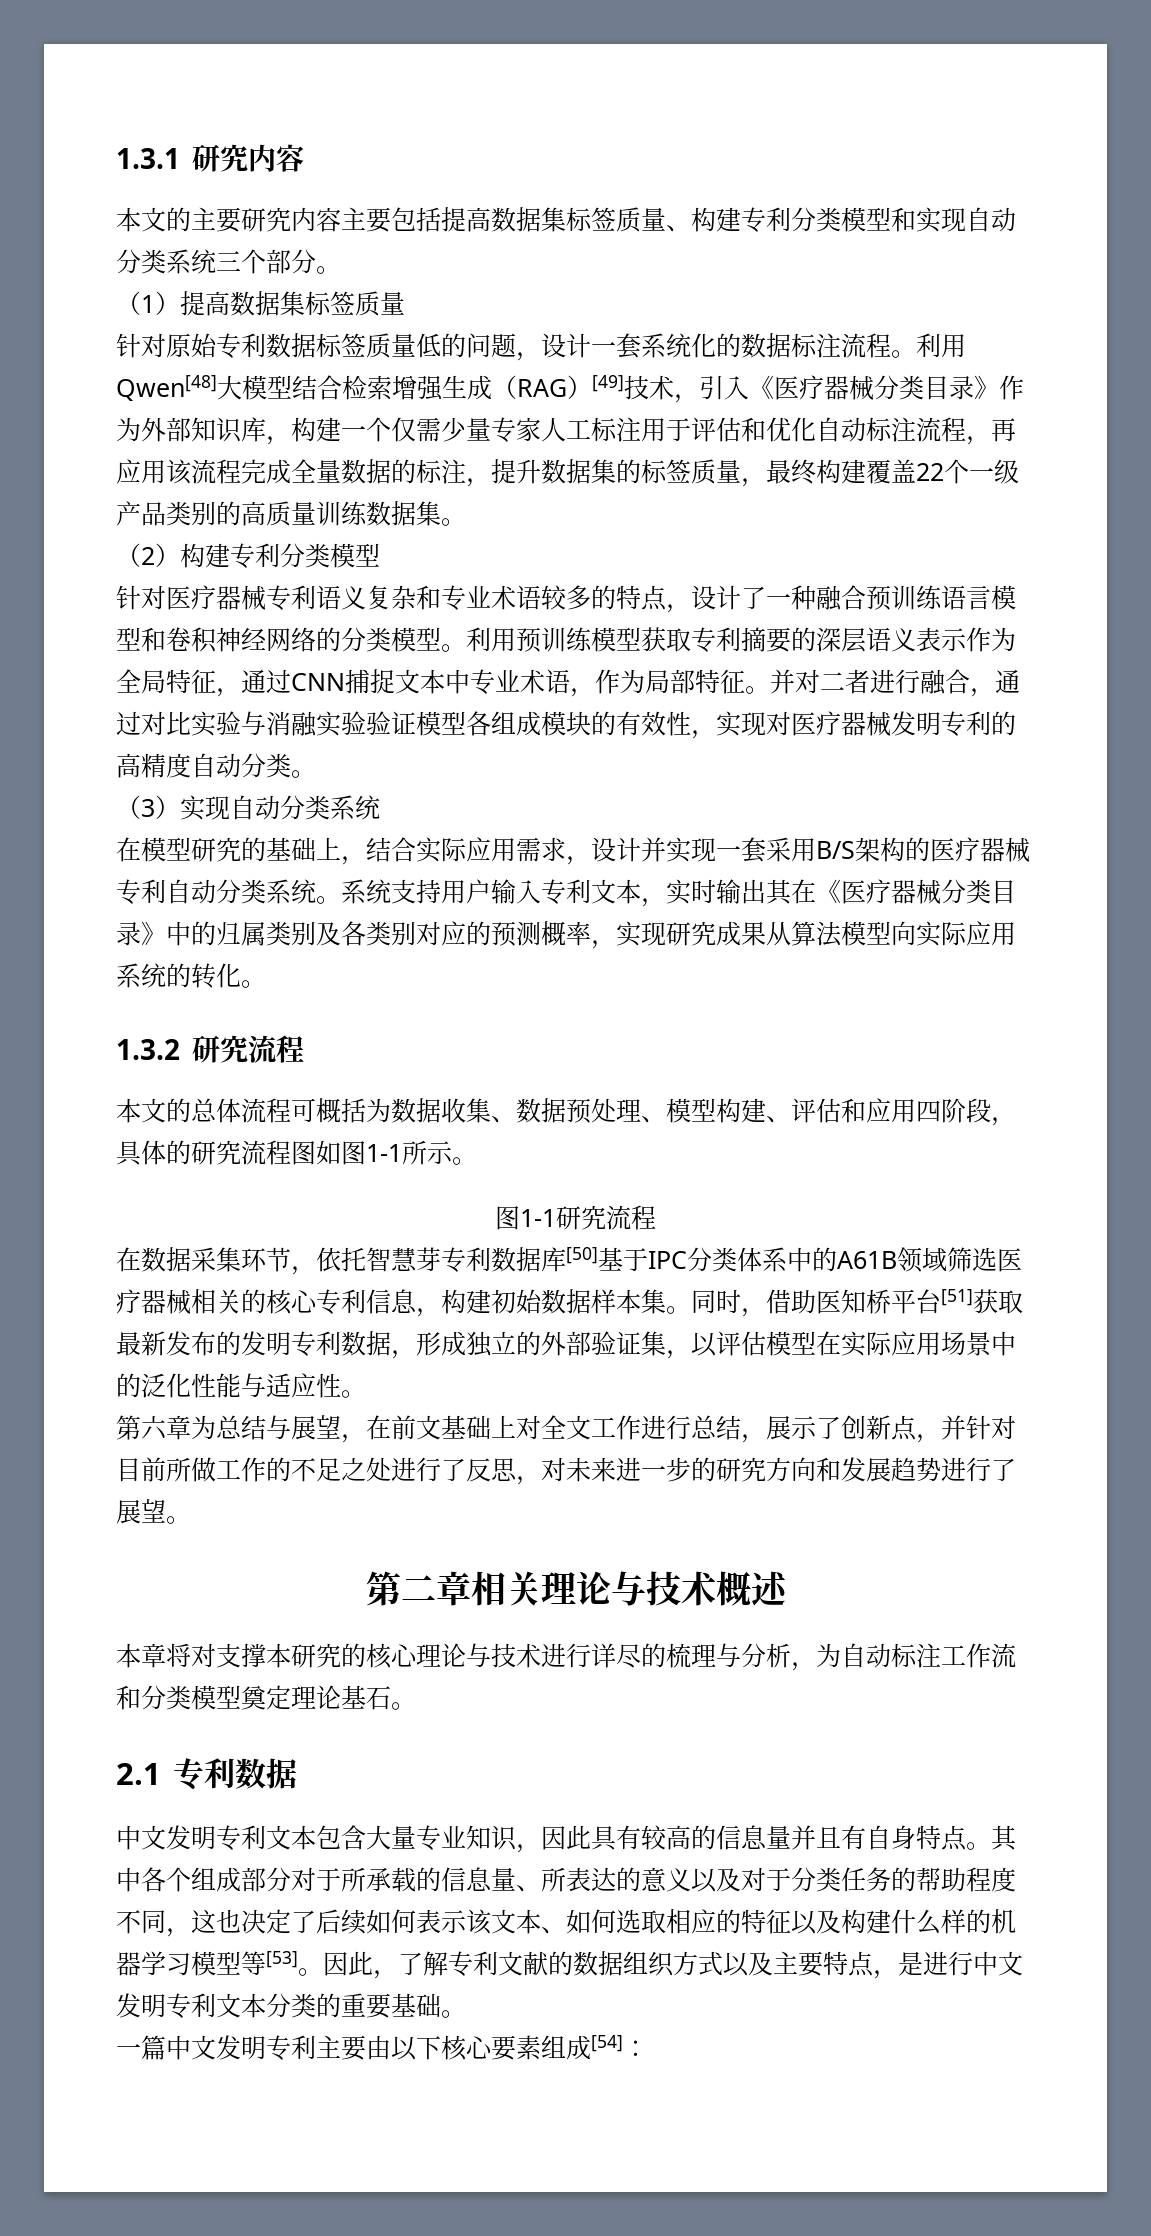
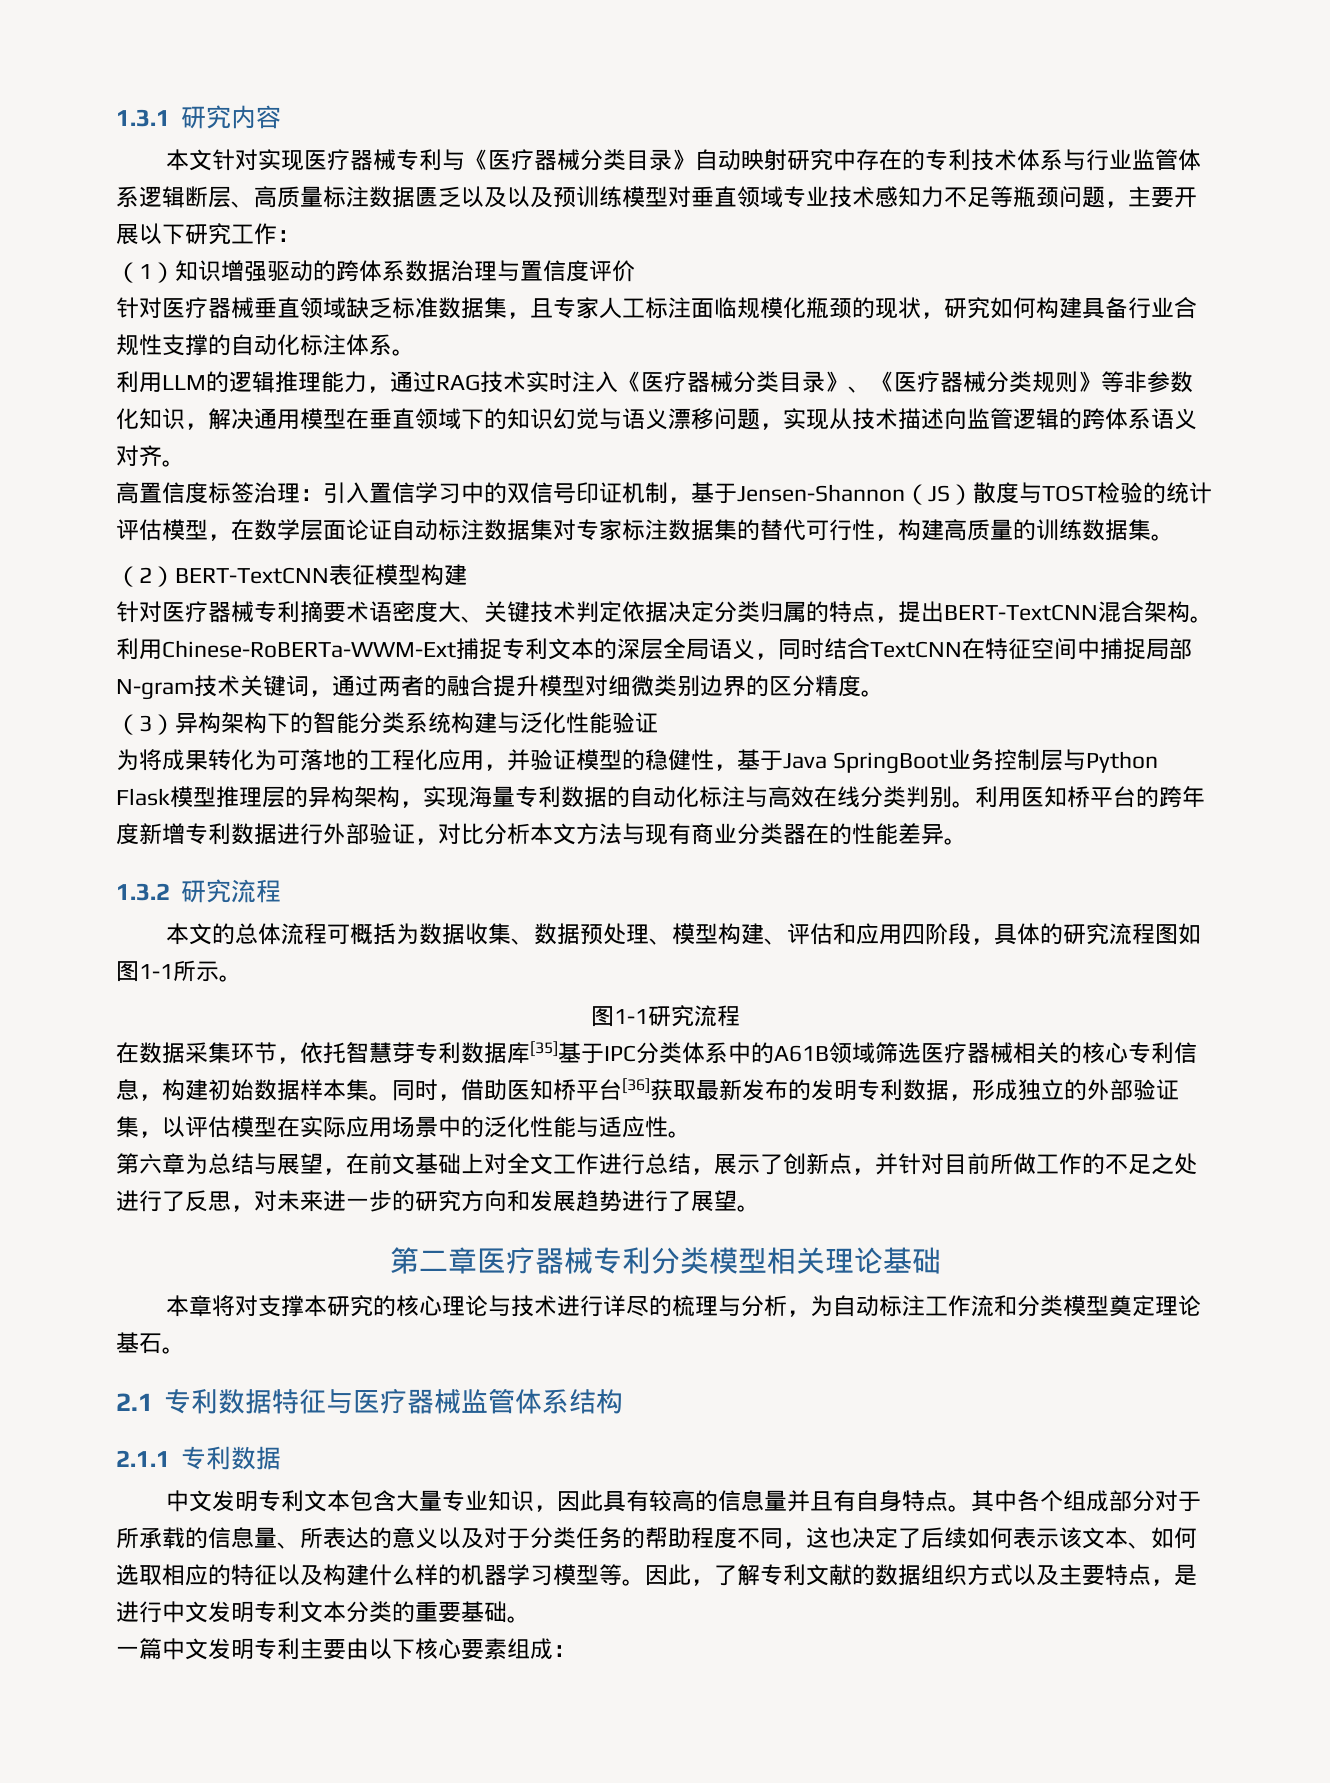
- 本文的主要研究内容主要包括提高数据集标签质量、构建专利分类模型和实现自动分类系统三个部分。
- （1）提高数据集标签质量
- 针对原始专利数据标签质量低的问题，设计一套系统化的数据标注流程。利用Qwen[48]大模型结合检索增强生成（RAG）[49]技术，引入《医疗器械分类目录》作为外部知识库，构建一个仅需少量专家人工标注用于评估和优化自动标注流程，再应用该流程完成全量数据的标注，提升数据集的标签质量，最终构建覆盖22个一级产品类别的高质量训练数据集。
+ 本文针对实现医疗器械专利与《医疗器械分类目录》自动映射研究中存在的专利技术体系与行业监管体系逻辑断层、高质量标注数据匮乏以及以及预训练模型对垂直领域专业技术感知力不足等瓶颈问题，主要开展以下研究工作：
+ （1）知识增强驱动的跨体系数据治理与置信度评价
+ 针对医疗器械垂直领域缺乏标准数据集，且专家人工标注面临规模化瓶颈的现状，研究如何构建具备行业合规性支撑的自动化标注体系。
+ 利用LLM的逻辑推理能力，通过RAG技术实时注入《医疗器械分类目录》、《医疗器械分类规则》等非参数化知识，解决通用模型在垂直领域下的知识幻觉与语义漂移问题，实现从技术描述向监管逻辑的跨体系语义对齐。
+ 高置信度标签治理：引入置信学习中的双信号印证机制，基于Jensen-Shannon（JS）散度与TOST检验的统计评估模型，在数学层面论证自动标注数据集对专家标注数据集的替代可行性，构建高质量的训练数据集。
- （2）构建专利分类模型
+ （2）BERT-TextCNN表征模型构建
- 针对医疗器械专利语义复杂和专业术语较多的特点，设计了一种融合预训练语言模型和卷积神经网络的分类模型。利用预训练模型获取专利摘要的深层语义表示作为全局特征，通过CNN捕捉文本中专业术语，作为局部特征。并对二者进行融合，通过对比实验与消融实验验证模型各组成模块的有效性，实现对医疗器械发明专利的高精度自动分类。
- （3）实现自动分类系统
- 在模型研究的基础上，结合实际应用需求，设计并实现一套采用B/S架构的医疗器械专利自动分类系统。系统支持用户输入专利文本，实时输出其在《医疗器械分类目录》中的归属类别及各类别对应的预测概率，实现研究成果从算法模型向实际应用系统的转化。
+ 针对医疗器械专利摘要术语密度大、关键技术判定依据决定分类归属的特点，提出BERT-TextCNN混合架构。利用Chinese-RoBERTa-WWM-Ext捕捉专利文本的深层全局语义，同时结合TextCNN在特征空间中捕捉局部N-gram技术关键词，通过两者的融合提升模型对细微类别边界的区分精度。
+ （3）异构架构下的智能分类系统构建与泛化性能验证
+ 为将成果转化为可落地的工程化应用，并验证模型的稳健性，基于Java SpringBoot业务控制层与Python Flask模型推理层的异构架构，实现海量专利数据的自动化标注与高效在线分类判别。利用医知桥平台的跨年度新增专利数据进行外部验证，对比分析本文方法与现有商业分类器在的性能差异。
- 在数据采集环节，依托智慧芽专利数据库[50]基于IPC分类体系中的A61B领域筛选医疗器械相关的核心专利信息，构建初始数据样本集。
+ 在数据采集环节，依托智慧芽专利数据库[35]基于IPC分类体系中的A61B领域筛选医疗器械相关的核心专利信息，构建初始数据样本集。
- 同时，借助医知桥平台[51]获取最新发布的发明专利数据，形成独立的外部验证集，以评估模型在实际应用场景中的泛化性能与适应性。
+ 同时，借助医知桥平台[36]获取最新发布的发明专利数据，形成独立的外部验证集，以评估模型在实际应用场景中的泛化性能与适应性。
- 第二章相关理论与技术概述
+ 第二章医疗器械专利分类模型相关理论基础
- 2.1专利数据
+ 2.1专利数据特征与医疗器械监管体系结构
+ 2.1.1专利数据
- 其中各个组成部分对于所承载的信息量、所表达的意义以及对于分类任务的帮助程度不同，这也决定了后续如何表示该文本、如何选取相应的特征以及构建什么样的机器学习模型等[53]。
+ 其中各个组成部分对于所承载的信息量、所表达的意义以及对于分类任务的帮助程度不同，这也决定了后续如何表示该文本、如何选取相应的特征以及构建什么样的机器学习模型等。
- 一篇中文发明专利主要由以下核心要素组成[54]：
+ 一篇中文发明专利主要由以下核心要素组成：

